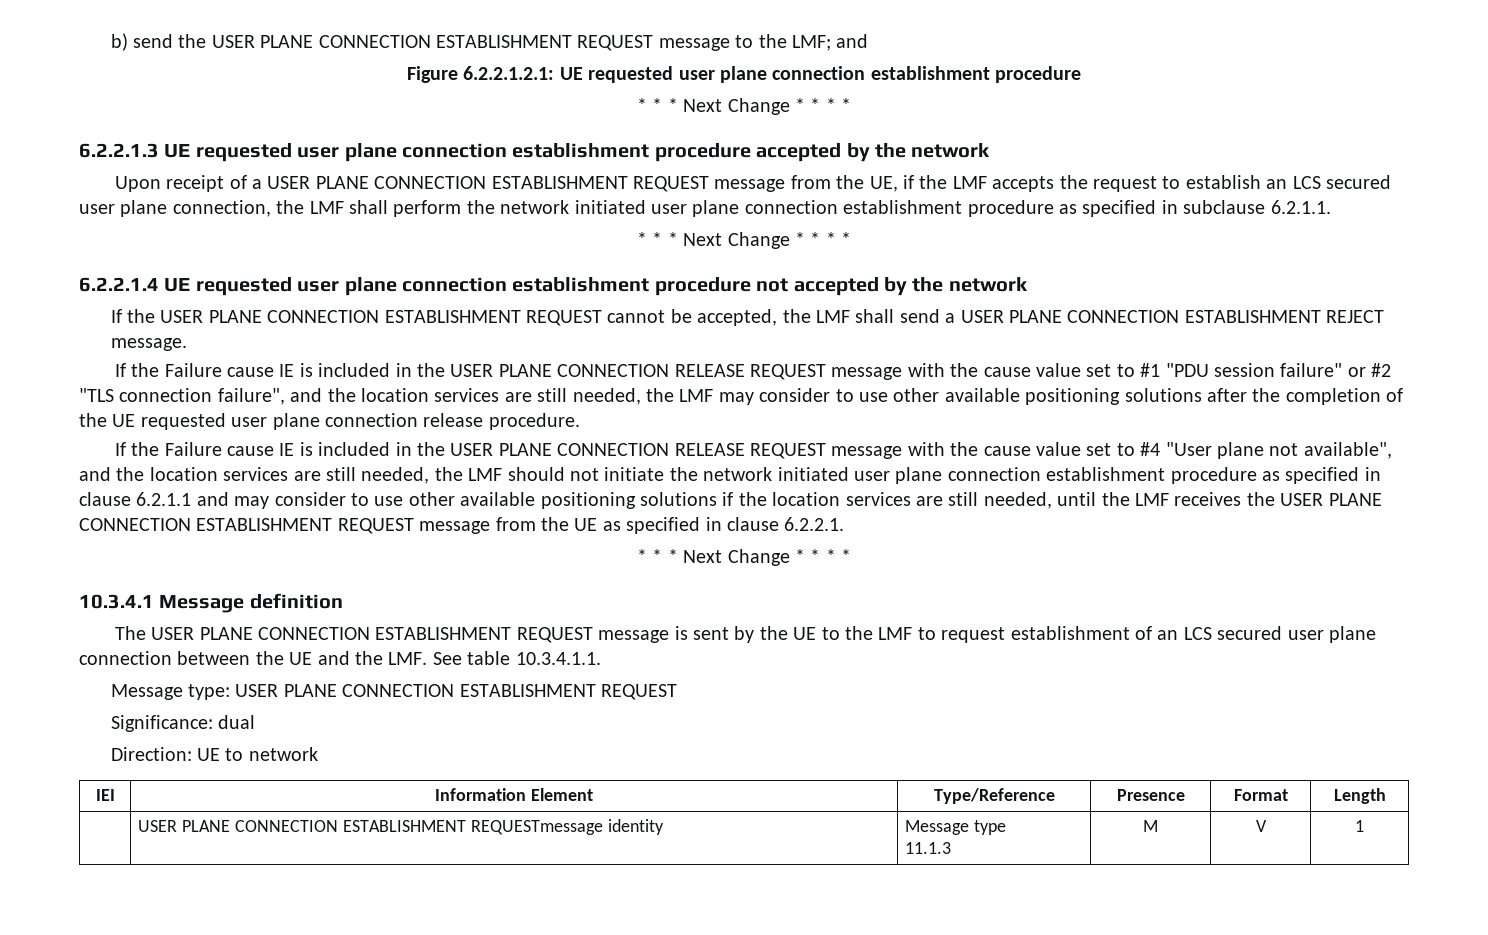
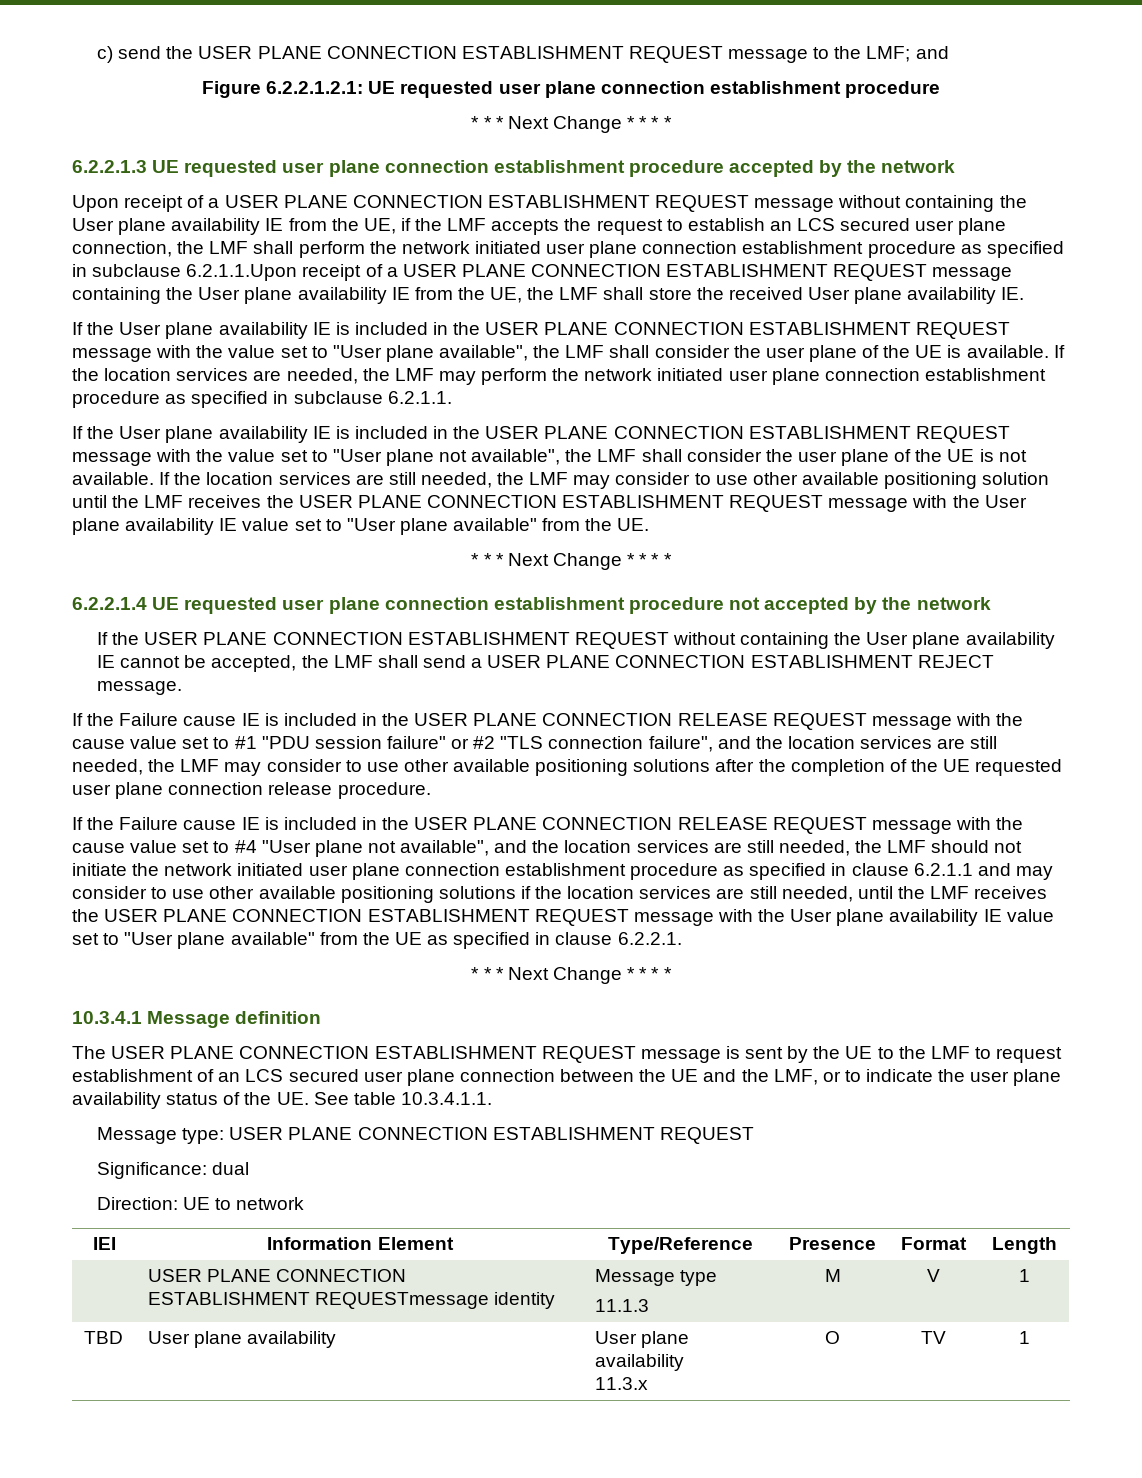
- b) send the USER PLANE CONNECTION ESTABLISHMENT REQUEST message to the LMF; and
+ c) send the USER PLANE CONNECTION ESTABLISHMENT REQUEST message to the LMF; and
- Upon receipt of a USER PLANE CONNECTION ESTABLISHMENT REQUEST message from the UE, if the LMF accepts the request to establish an LCS secured user plane connection, the LMF shall perform the network initiated user plane connection establishment procedure as specified in subclause 6.2.1.1.
+ Upon receipt of a USER PLANE CONNECTION ESTABLISHMENT REQUEST message without containing the User plane availability IE from the UE, if the LMF accepts the request to establish an LCS secured user plane connection, the LMF shall perform the network initiated user plane connection establishment procedure as specified in subclause 6.2.1.1.Upon receipt of a USER PLANE CONNECTION ESTABLISHMENT REQUEST message containing the User plane availability IE from the UE, the LMF shall store the received User plane availability IE.
+ If the User plane availability IE is included in the USER PLANE CONNECTION ESTABLISHMENT REQUEST message with the value set to "User plane available", the LMF shall consider the user plane of the UE is available. If the location services are needed, the LMF may perform the network initiated user plane connection establishment procedure as specified in subclause 6.2.1.1.
+ If the User plane availability IE is included in the USER PLANE CONNECTION ESTABLISHMENT REQUEST message with the value set to "User plane not available", the LMF shall consider the user plane of the UE is not available. If the location services are still needed, the LMF may consider to use other available positioning solution until the LMF receives the USER PLANE CONNECTION ESTABLISHMENT REQUEST message with the User plane availability IE value set to "User plane available" from the UE.
- If the USER PLANE CONNECTION ESTABLISHMENT REQUEST cannot be accepted, the LMF shall send a USER PLANE CONNECTION ESTABLISHMENT REJECT message.
+ If the USER PLANE CONNECTION ESTABLISHMENT REQUEST without containing the User plane availability IE cannot be accepted, the LMF shall send a USER PLANE CONNECTION ESTABLISHMENT REJECT message.
- If the Failure cause IE is included in the USER PLANE CONNECTION RELEASE REQUEST message with the cause value set to #4 "User plane not available", and the location services are still needed, the LMF should not initiate the network initiated user plane connection establishment procedure as specified in clause 6.2.1.1 and may consider to use other available positioning solutions if the location services are still needed, until the LMF receives the USER PLANE CONNECTION ESTABLISHMENT REQUEST message from the UE as specified in clause 6.2.2.1.
+ If the Failure cause IE is included in the USER PLANE CONNECTION RELEASE REQUEST message with the cause value set to #4 "User plane not available", and the location services are still needed, the LMF should not initiate the network initiated user plane connection establishment procedure as specified in clause 6.2.1.1 and may consider to use other available positioning solutions if the location services are still needed, until the LMF receives the USER PLANE CONNECTION ESTABLISHMENT REQUEST message with the User plane availability IE value set to "User plane available" from the UE as specified in clause 6.2.2.1.
- The USER PLANE CONNECTION ESTABLISHMENT REQUEST message is sent by the UE to the LMF to request establishment of an LCS secured user plane connection between the UE and the LMF. See table 10.3.4.1.1.
+ The USER PLANE CONNECTION ESTABLISHMENT REQUEST message is sent by the UE to the LMF to request establishment of an LCS secured user plane connection between the UE and the LMF, or to indicate the user plane availability status of the UE. See table 10.3.4.1.1.
+ TBD | User plane availability | User plane availability
+ 11.3.x | O | TV | 1

